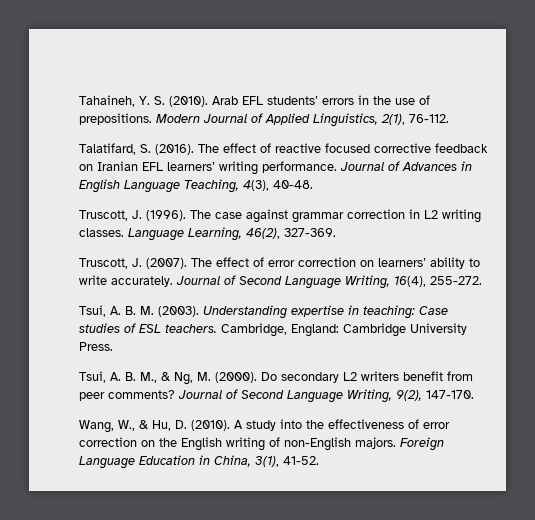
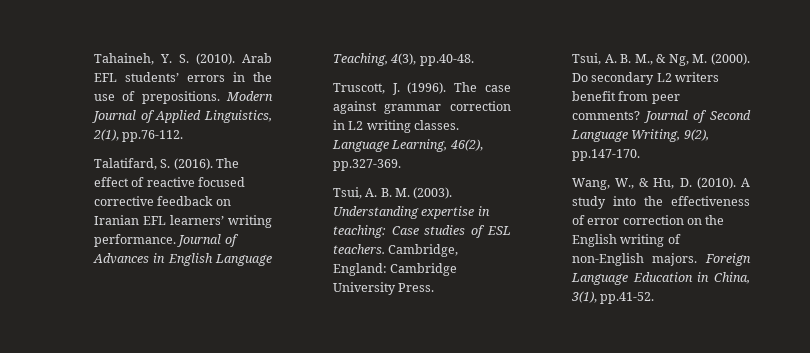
- Modern Journal of Applied Linguistics, 2(1), 76-112.
+ Modern Journal of Applied Linguistics, 2(1), pp.76-112.
- Journal of Advances in English Language Teaching, 4(3), 40-48.
+ Journal of Advances in English Language Teaching, 4(3), pp.40-48.
- Language Learning, 46(2), 327-369.
- Truscott, J. (2007). The effect of error correction on learners’ ability to write accurately. Journal of Second Language Writing, 16(4), 255-272.
+ Language Learning, 46(2), pp.327-369.
- Journal of Second Language Writing, 9(2), 147-170.
+ Journal of Second Language Writing, 9(2), pp.147-170.
- Foreign Language Education in China, 3(1), 41-52.
+ Foreign Language Education in China, 3(1), pp.41-52.

